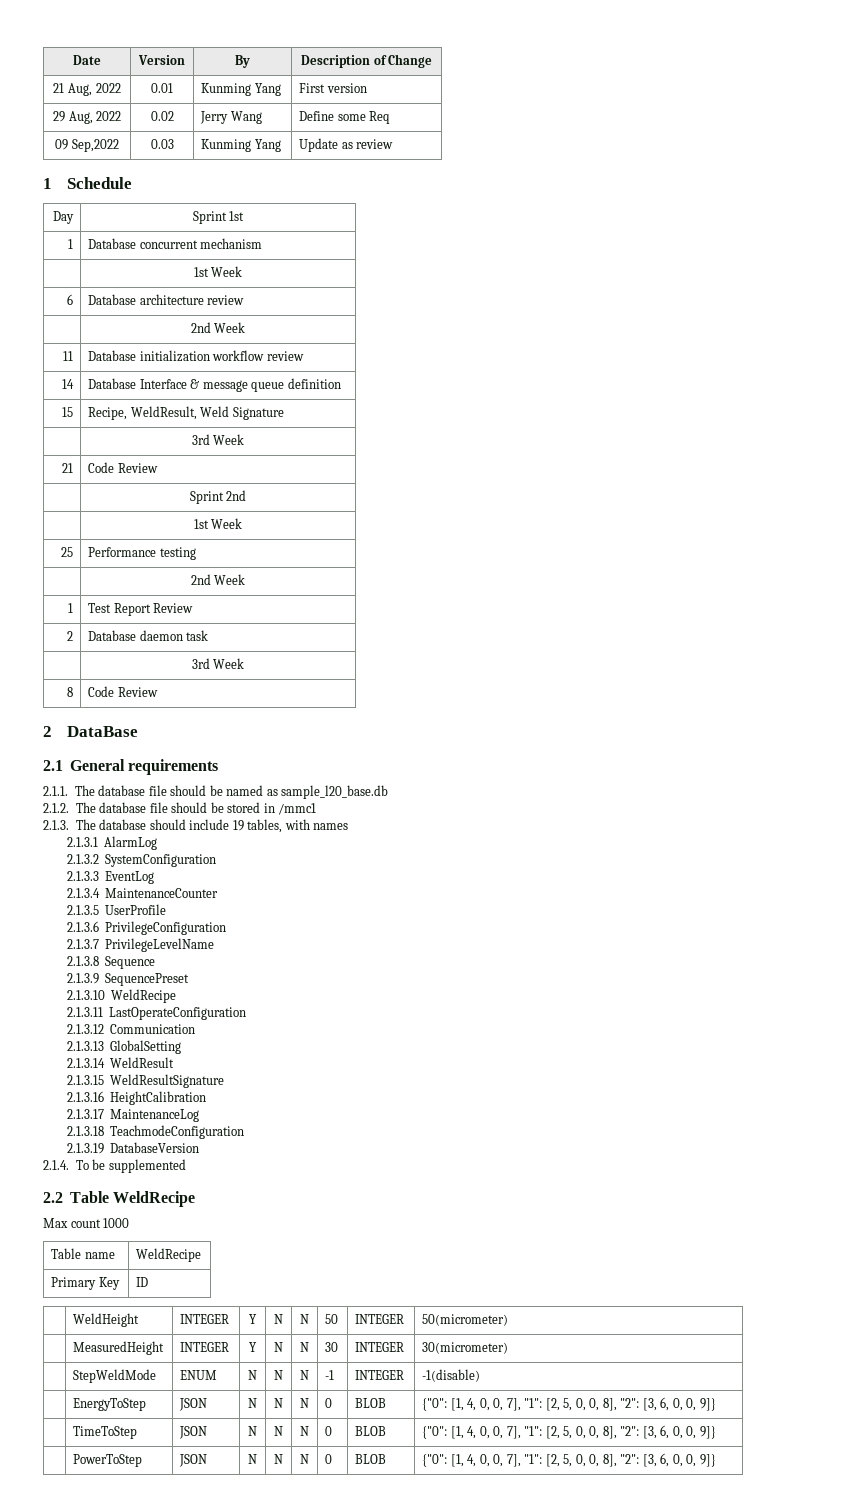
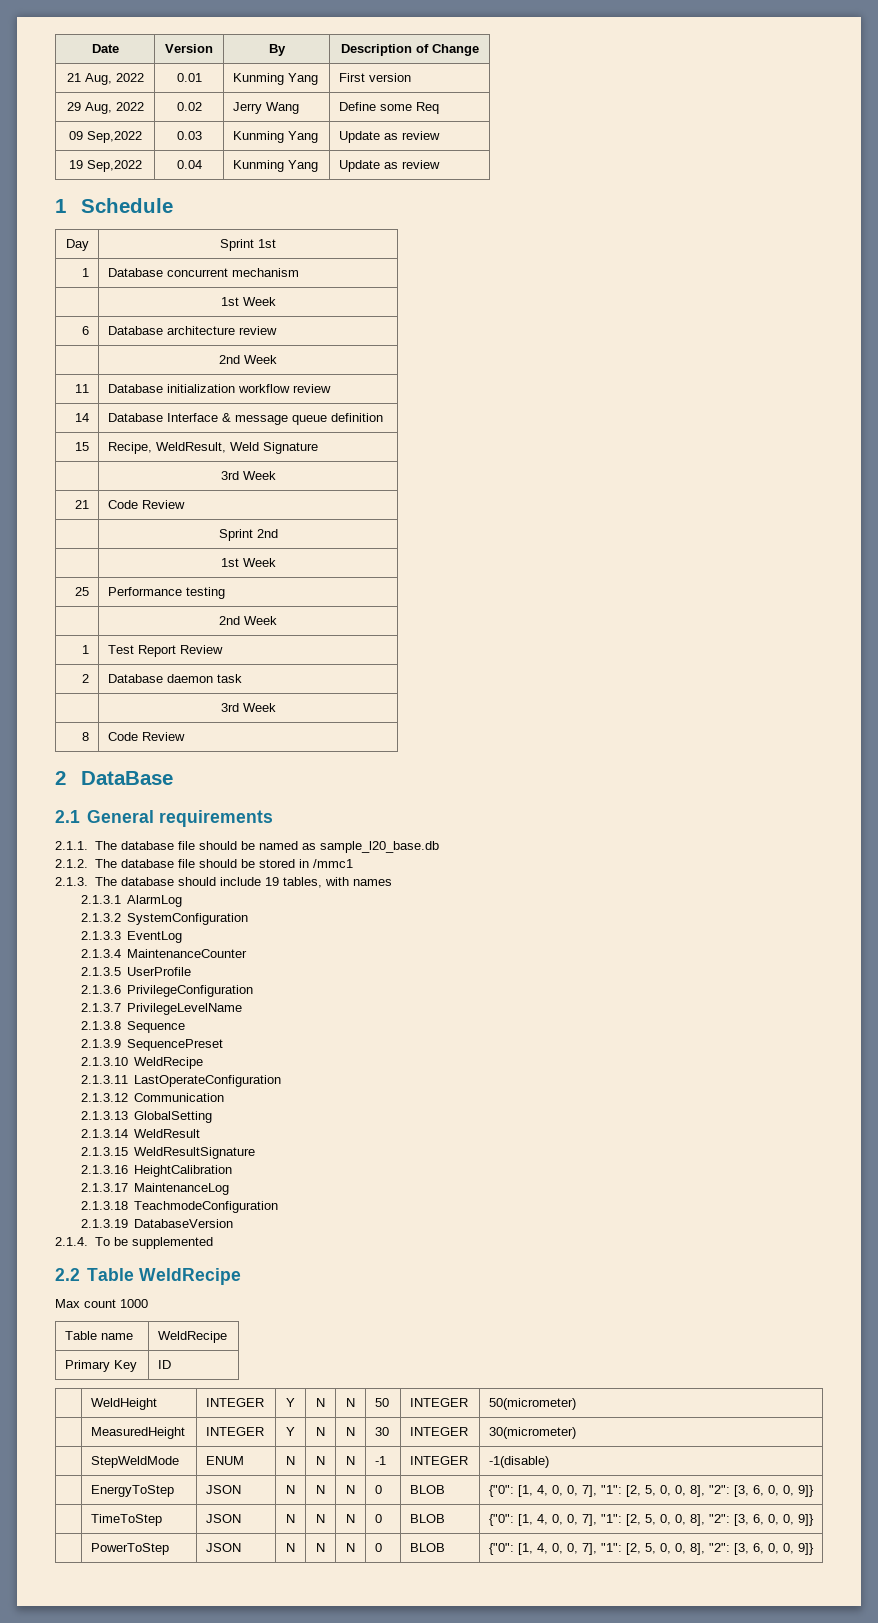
+ 19 Sep,2022 | 0.04 | Kunming Yang | Update as review

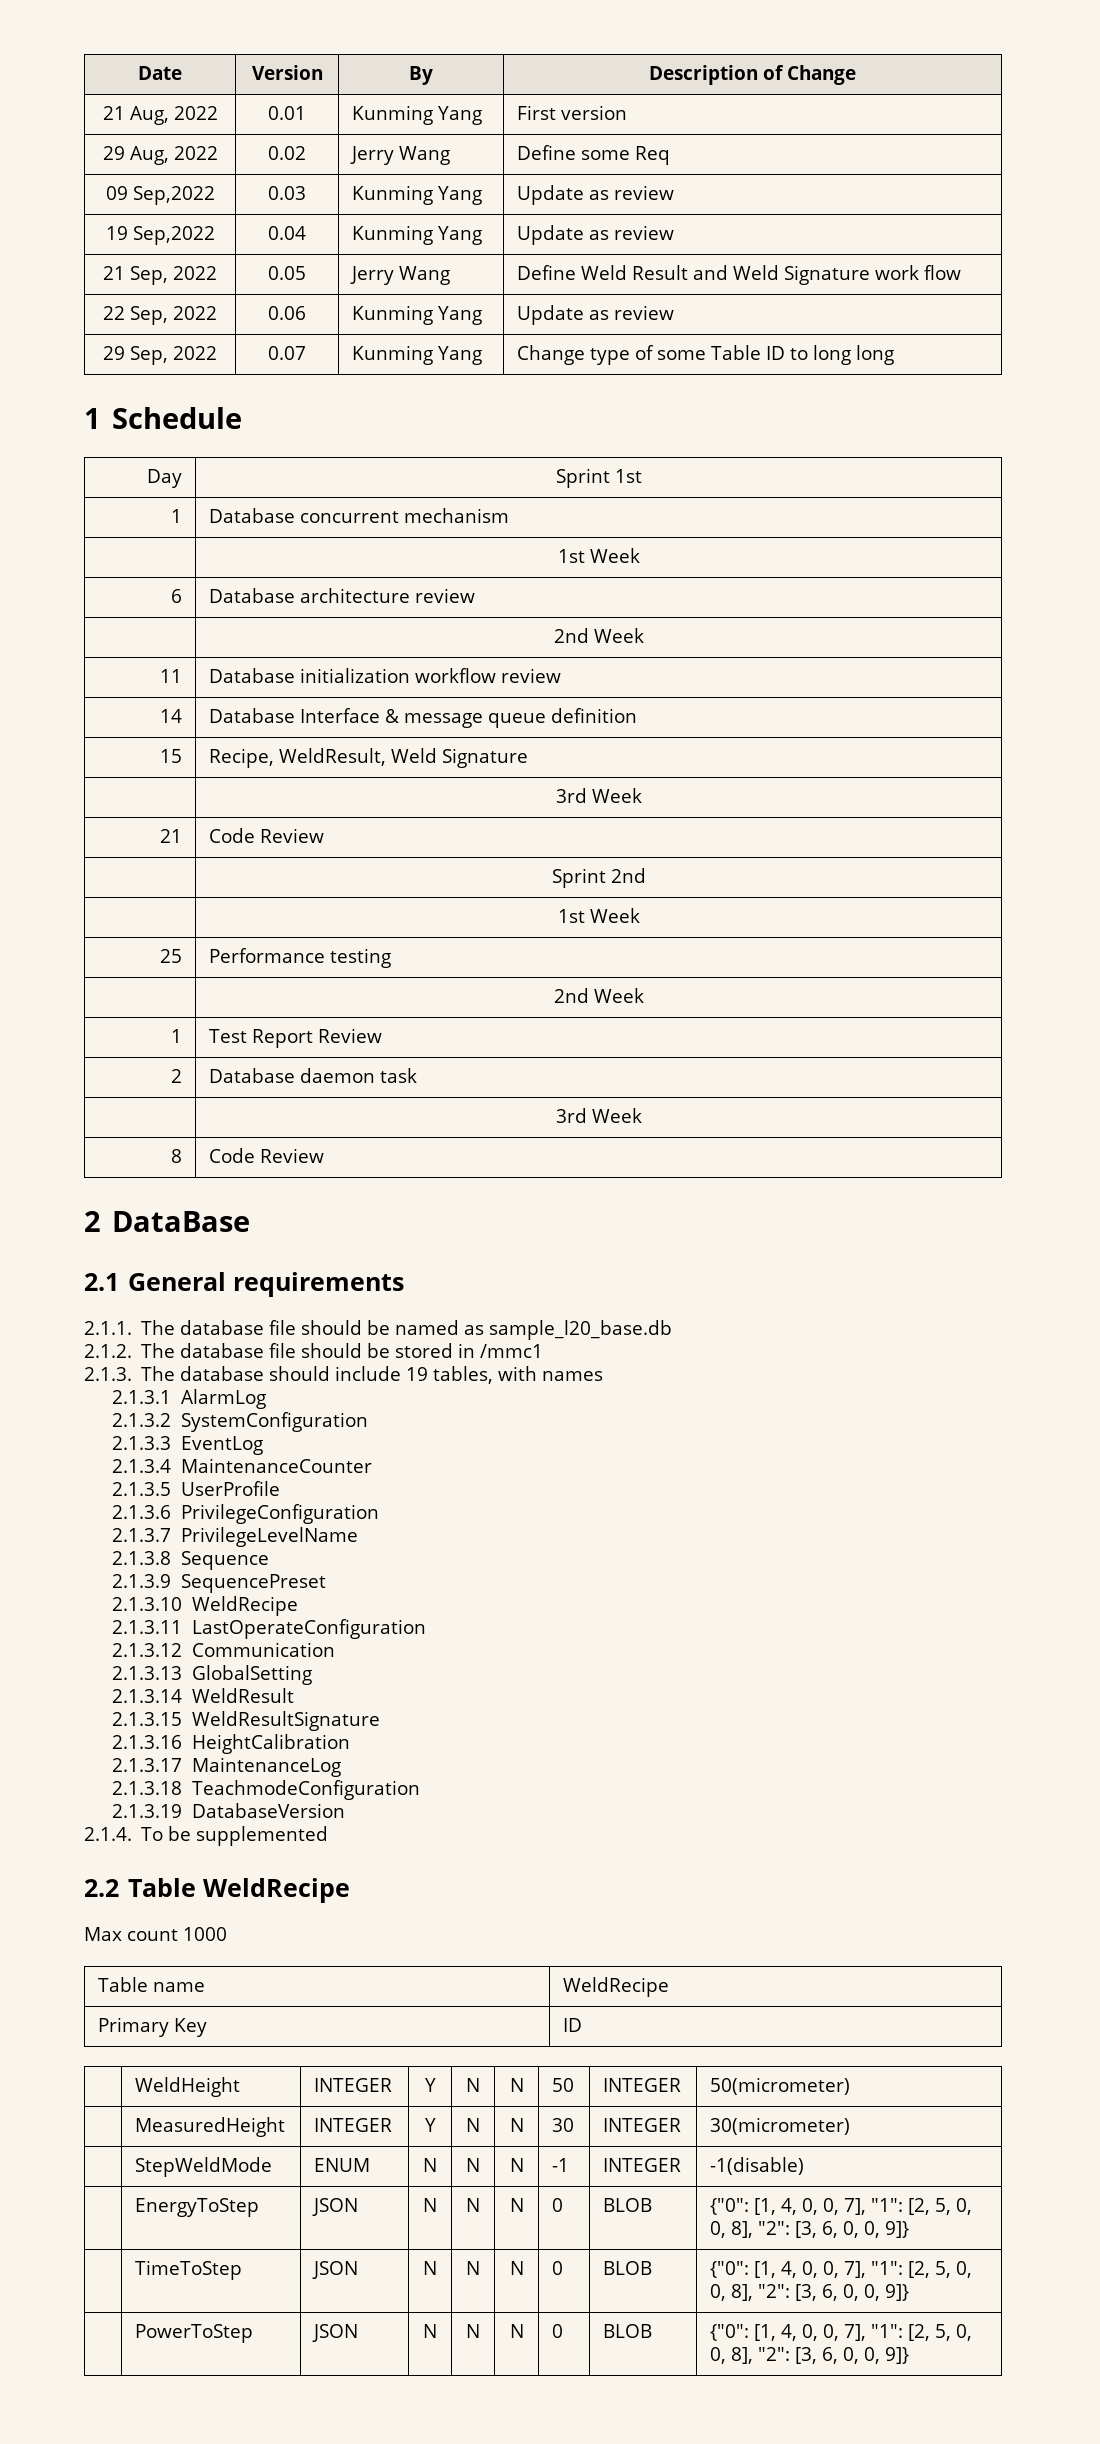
+ 21 Sep, 2022 | 0.05 | Jerry Wang | Define Weld Result and Weld Signature work flow
+ 22 Sep, 2022 | 0.06 | Kunming Yang | Update as review
+ 29 Sep, 2022 | 0.07 | Kunming Yang | Change type of some Table ID to long long

